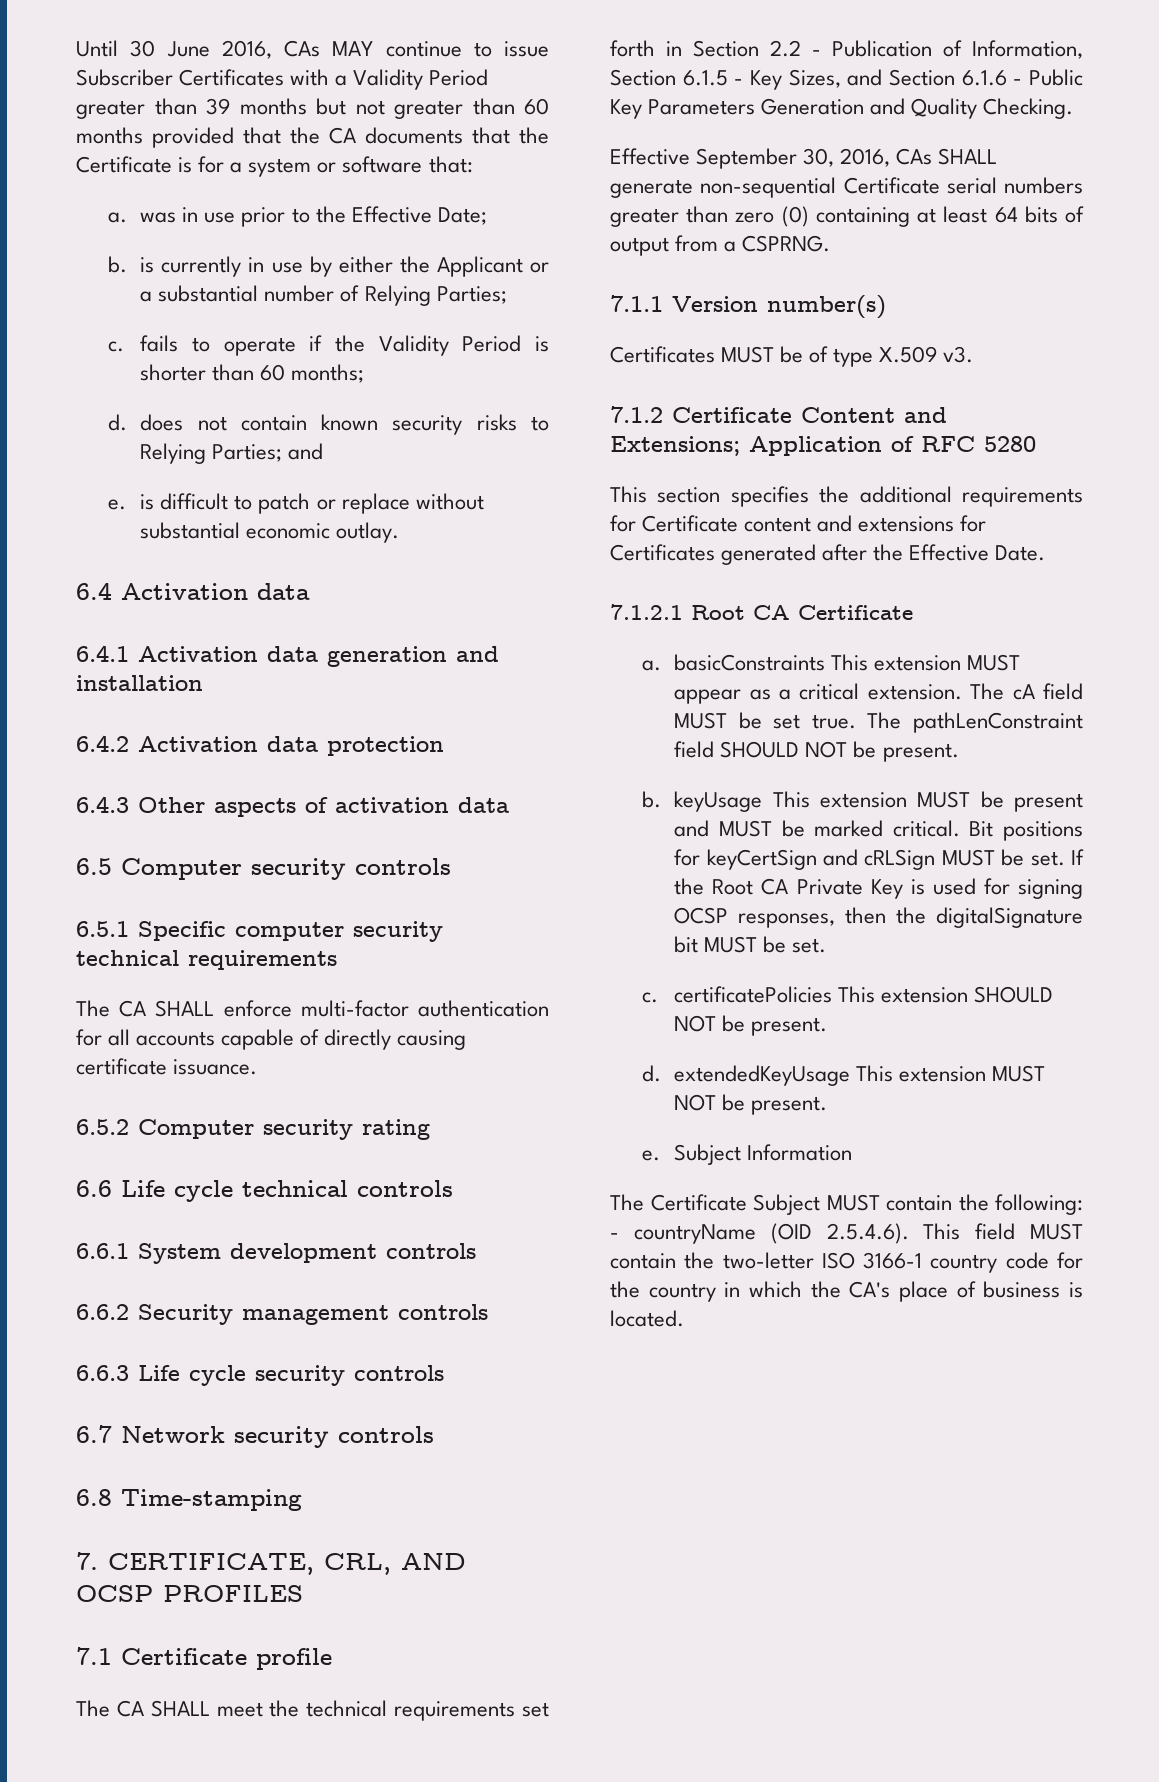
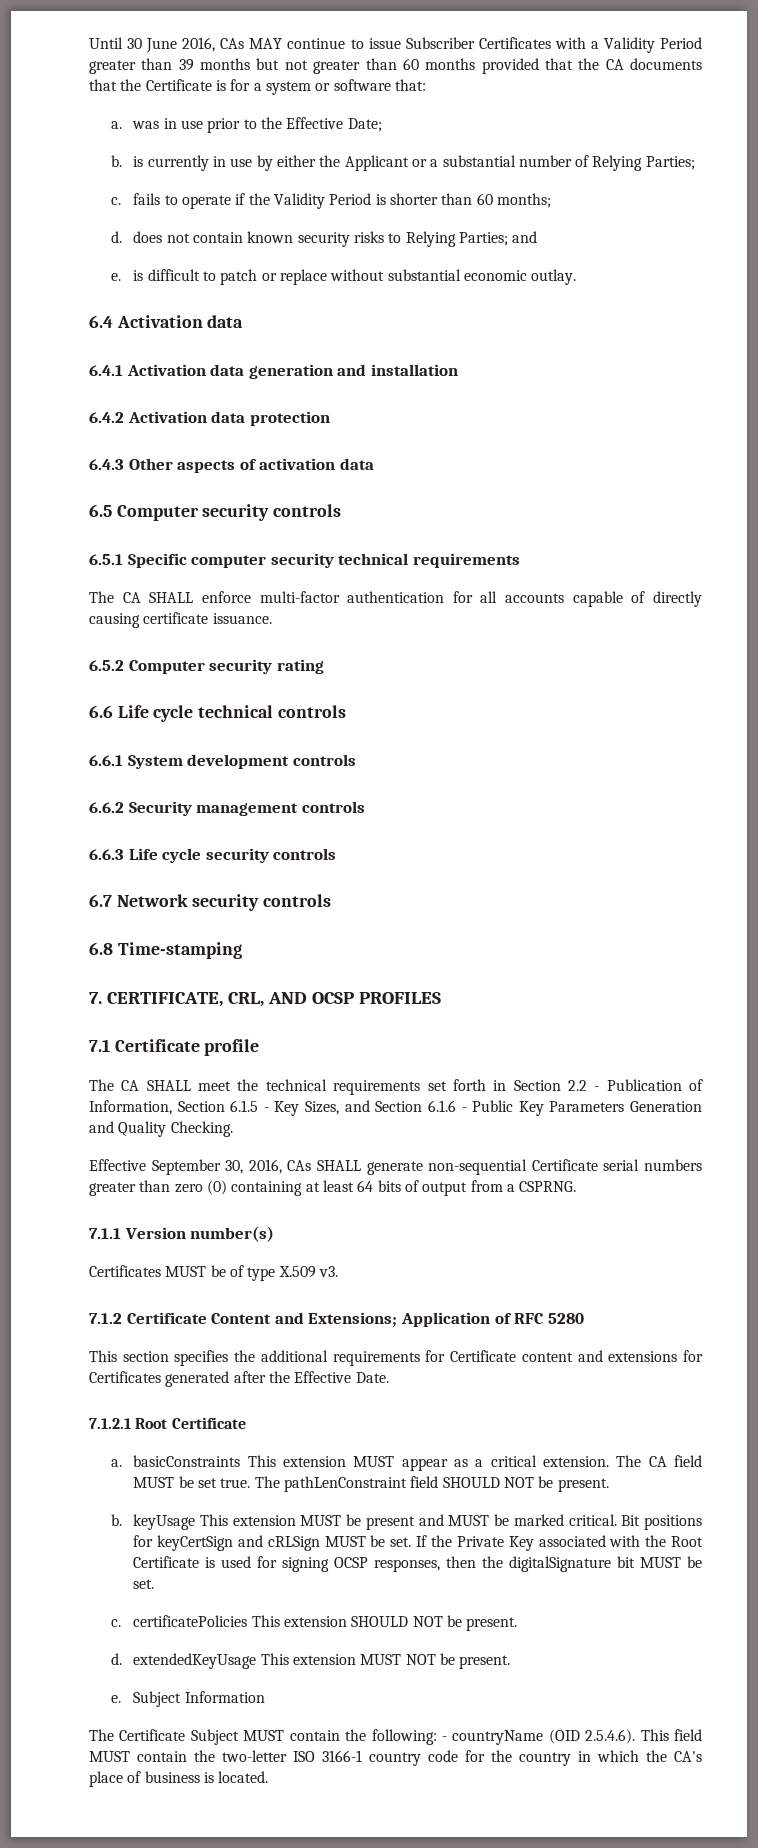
- 7.1.2.1 Root CA Certificate
+ 7.1.2.1 Root Certificate
- The cA field MUST be set true.
+ The CA field MUST be set true.
- If the Root CA Private Key is used for signing OCSP responses, then the digitalSignature bit MUST be set.
+ If the Private Key associated with the Root Certificate is used for signing OCSP responses, then the digitalSignature bit MUST be set.

